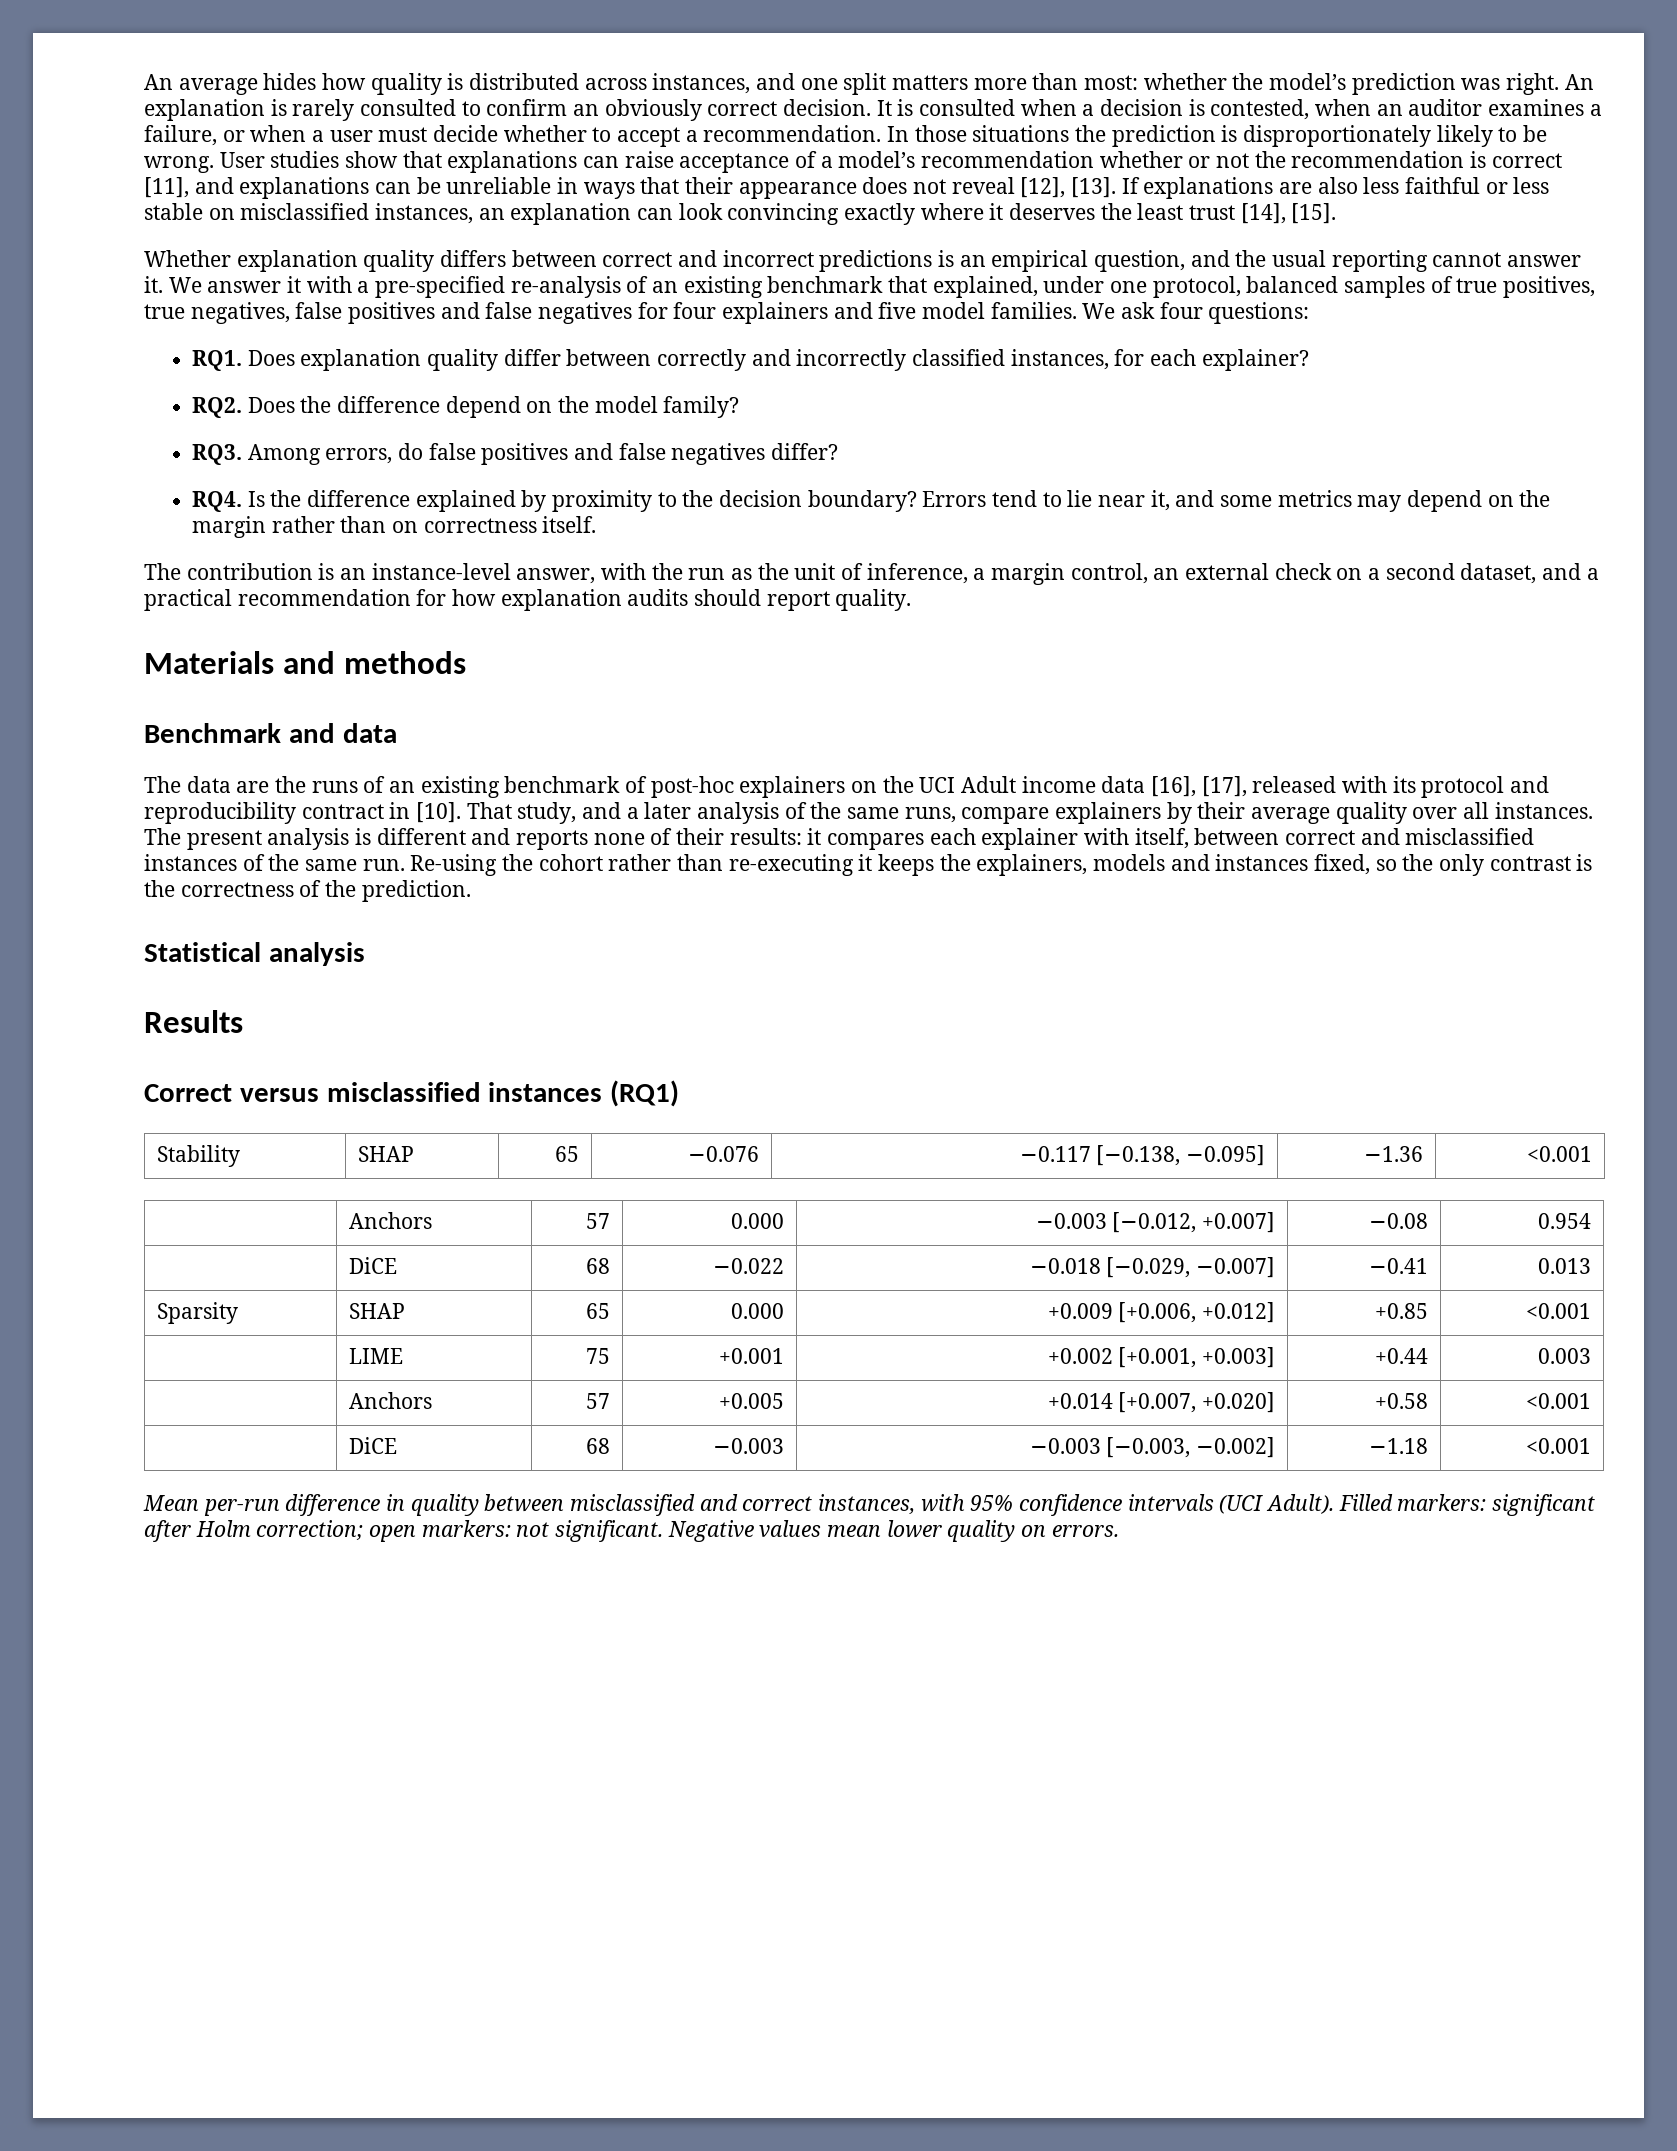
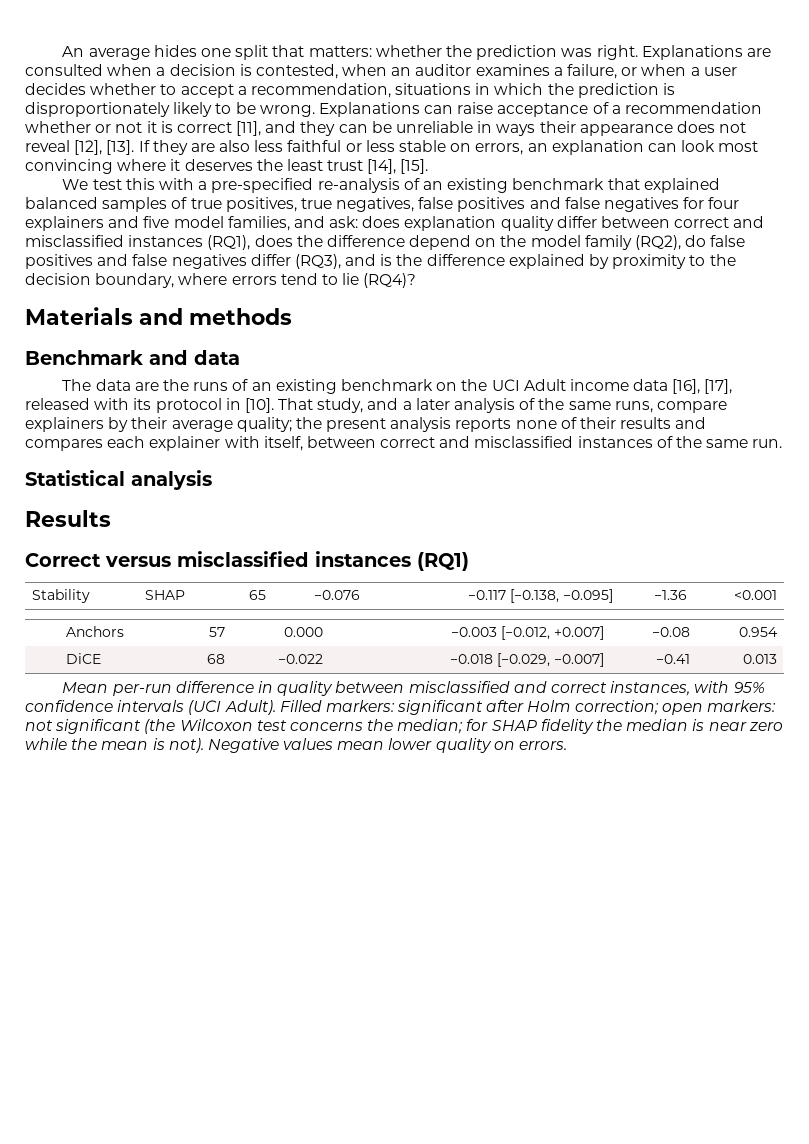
- An average hides how quality is distributed across instances, and one split matters more than most: whether the model’s prediction was right.
+ An average hides one split that matters: whether the prediction was right.
- An explanation is rarely consulted to confirm an obviously correct decision. It is consulted when a decision is contested, when an auditor examines a failure, or when a user must decide whether to accept a recommendation. In those situations the prediction is disproportionately likely to be wrong.
+ Explanations are consulted when a decision is contested, when an auditor examines a failure, or when a user decides whether to accept a recommendation, situations in which the prediction is disproportionately likely to be wrong.
- User studies show that explanations can raise acceptance of a model’s recommendation whether or not the recommendation is correct [11], and explanations can be unreliable in ways that their appearance does not reveal [12], [13].
+ Explanations can raise acceptance of a recommendation whether or not it is correct [11], and they can be unreliable in ways their appearance does not reveal [12], [13].
- If explanations are also less faithful or less stable on misclassified instances, an explanation can look convincing exactly where it deserves the least trust [14], [15].
+ If they are also less faithful or less stable on errors, an explanation can look most convincing where it deserves the least trust [14], [15].
- Whether explanation quality differs between correct and incorrect predictions is an empirical question, and the usual reporting cannot answer it. We answer it with a pre-specified re-analysis of an existing benchmark that explained, under one protocol, balanced samples of true positives, true negatives, false positives and false negatives for four explainers and five model families. We ask four questions:
- RQ1. Does explanation quality differ between correctly and incorrectly classified instances, for each explainer?
- RQ2. Does the difference depend on the model family?
- RQ3. Among errors, do false positives and false negatives differ?
- RQ4. Is the difference explained by proximity to the decision boundary? Errors tend to lie near it, and some metrics may depend on the margin rather than on correctness itself.
- The contribution is an instance-level answer, with the run as the unit of inference, a margin control, an external check on a second dataset, and a practical recommendation for how explanation audits should report quality.
+ We test this with a pre-specified re-analysis of an existing benchmark that explained balanced samples of true positives, true negatives, false positives and false negatives for four explainers and five model families, and ask: does explanation quality differ between correct and misclassified instances (RQ1), does the difference depend on the model family (RQ2), do false positives and false negatives differ (RQ3), and is the difference explained by proximity to the decision boundary, where errors tend to lie (RQ4)?
- The data are the runs of an existing benchmark of post-hoc explainers on the UCI Adult income data [16], [17], released with its protocol and reproducibility contract in [10].
+ The data are the runs of an existing benchmark on the UCI Adult income data [16], [17], released with its protocol in [10].
- That study, and a later analysis of the same runs, compare explainers by their average quality over all instances. The present analysis is different and reports none of their results: it compares each explainer with itself, between correct and misclassified instances of the same run. Re-using the cohort rather than re-executing it keeps the explainers, models and instances fixed, so the only contrast is the correctness of the prediction.
+ That study, and a later analysis of the same runs, compare explainers by their average quality; the present analysis reports none of their results and compares each explainer with itself, between correct and misclassified instances of the same run.
- Sparsity | SHAP | 65 | 0.000 | +0.009 [+0.006, +0.012] | +0.85 | <0.001
- | LIME | 75 | +0.001 | +0.002 [+0.001, +0.003] | +0.44 | 0.003
- | Anchors | 57 | +0.005 | +0.014 [+0.007, +0.020] | +0.58 | <0.001
- | DiCE | 68 | −0.003 | −0.003 [−0.003, −0.002] | −1.18 | <0.001
- Filled markers: significant after Holm correction; open markers: not significant.
+ Filled markers: significant after Holm correction; open markers: not significant (the Wilcoxon test concerns the median; for SHAP fidelity the median is near zero while the mean is not).

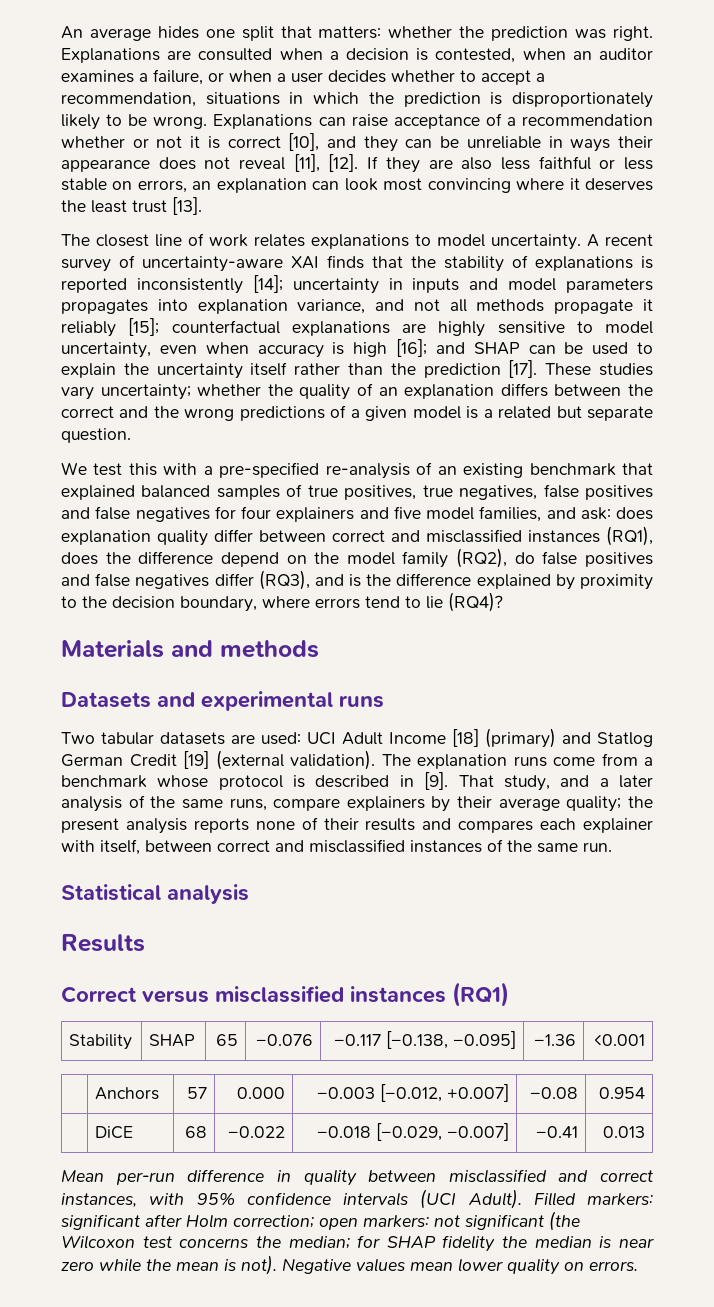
- Explanations can raise acceptance of a recommendation whether or not it is correct [11], and they can be unreliable in ways their appearance does not reveal [12], [13].
+ Explanations can raise acceptance of a recommendation whether or not it is correct [10], and they can be unreliable in ways their appearance does not reveal [11], [12].
- If they are also less faithful or less stable on errors, an explanation can look most convincing where it deserves the least trust [14], [15].
+ If they are also less faithful or less stable on errors, an explanation can look most convincing where it deserves the least trust [13].
+ The closest line of work relates explanations to model uncertainty. A recent survey of uncertainty-aware XAI finds that the stability of explanations is reported inconsistently [14]; uncertainty in inputs and model parameters propagates into explanation variance, and not all methods propagate it reliably [15]; counterfactual explanations are highly sensitive to model uncertainty, even when accuracy is high [16]; and SHAP can be used to explain the uncertainty itself rather than the prediction [17]. These studies vary uncertainty; whether the quality of an explanation differs between the correct and the wrong predictions of a given model is a related but separate question.
- Benchmark and data
- The data are the runs of an existing benchmark on the UCI Adult income data [16], [17], released with its protocol in [10].
+ Datasets and experimental runs
+ Two tabular datasets are used: UCI Adult Income [18] (primary) and Statlog German Credit [19] (external validation). The explanation runs come from a benchmark whose protocol is described in [9].

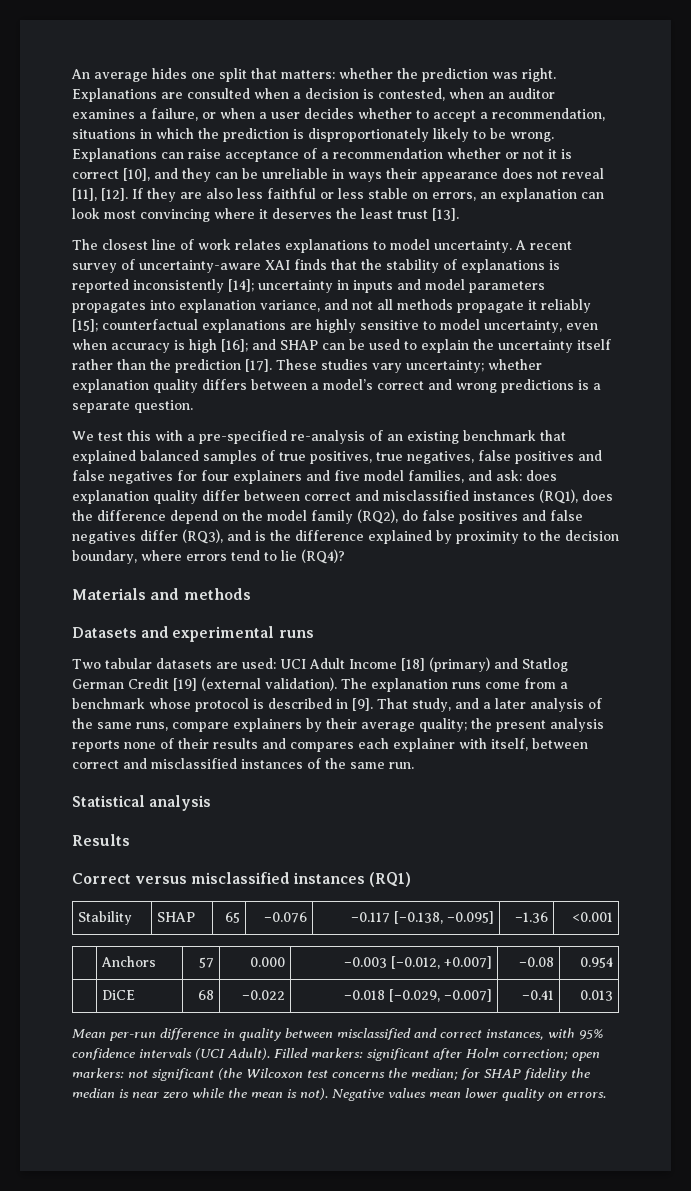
- These studies vary uncertainty; whether the quality of an explanation differs between the correct and the wrong predictions of a given model is a related but separate question.
+ These studies vary uncertainty; whether explanation quality differs between a model’s correct and wrong predictions is a separate question.

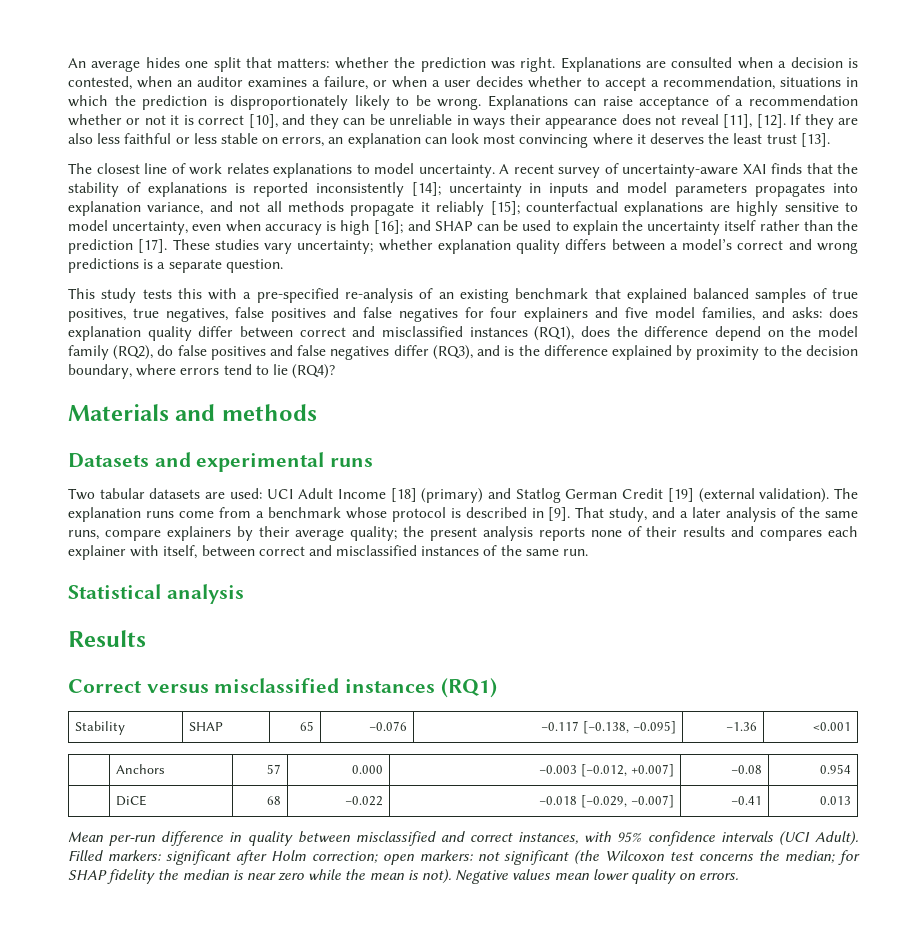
- We test this with a pre-specified re-analysis of an existing benchmark that explained balanced samples of true positives, true negatives, false positives and false negatives for four explainers and five model families, and ask:
+ This study tests this with a pre-specified re-analysis of an existing benchmark that explained balanced samples of true positives, true negatives, false positives and false negatives for four explainers and five model families, and asks:

